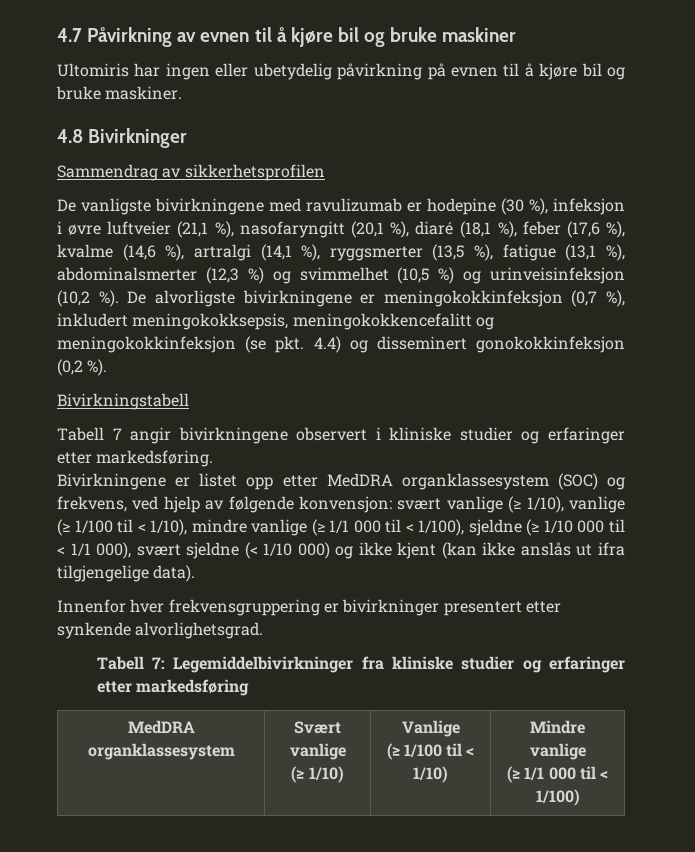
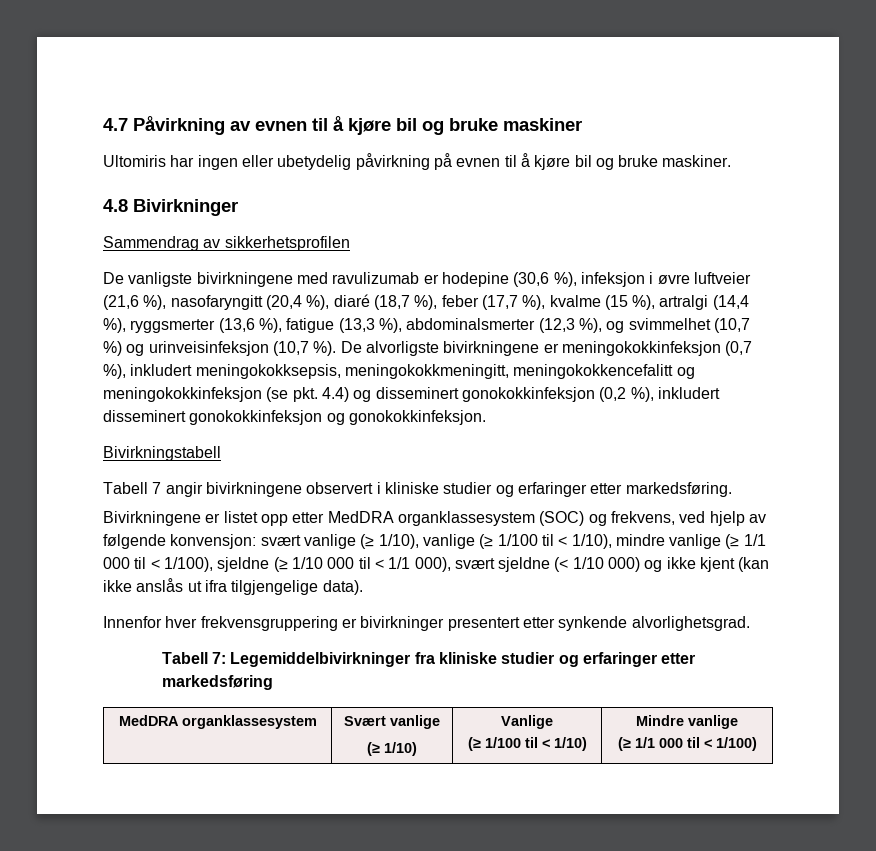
- De vanligste bivirkningene med ravulizumab er hodepine (30 %), infeksjon i øvre luftveier (21,1 %), nasofaryngitt (20,1 %), diaré (18,1 %), feber (17,6 %), kvalme (14,6 %), artralgi (14,1 %), ryggsmerter (13,5 %), fatigue (13,1 %), abdominalsmerter (12,3 %) og svimmelhet (10,5 %) og urinveisinfeksjon (10,2 %).
+ De vanligste bivirkningene med ravulizumab er hodepine (30,6 %), infeksjon i øvre luftveier (21,6 %), nasofaryngitt (20,4 %), diaré (18,7 %), feber (17,7 %), kvalme (15 %), artralgi (14,4 %), ryggsmerter (13,6 %), fatigue (13,3 %), abdominalsmerter (12,3 %), og svimmelhet (10,7 %) og urinveisinfeksjon (10,7 %).
- De alvorligste bivirkningene er meningokokkinfeksjon (0,7 %), inkludert meningokokksepsis, meningokokkencefalitt og meningokokkinfeksjon (se pkt. 4.4) og disseminert gonokokkinfeksjon (0,2 %).
+ De alvorligste bivirkningene er meningokokkinfeksjon (0,7 %), inkludert meningokokksepsis, meningokokkmeningitt, meningokokkencefalitt og meningokokkinfeksjon (se pkt. 4.4) og disseminert gonokokkinfeksjon (0,2 %), inkludert disseminert gonokokkinfeksjon og gonokokkinfeksjon.

